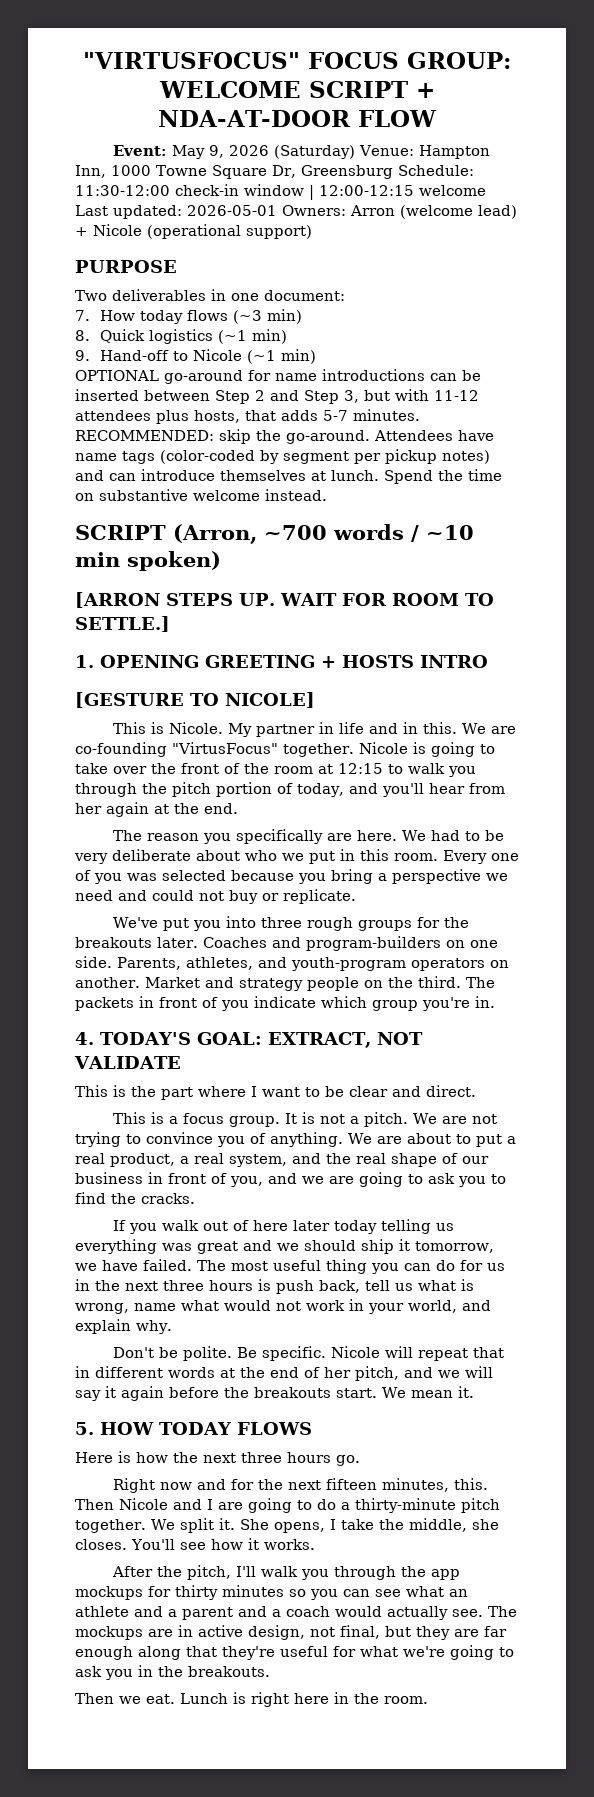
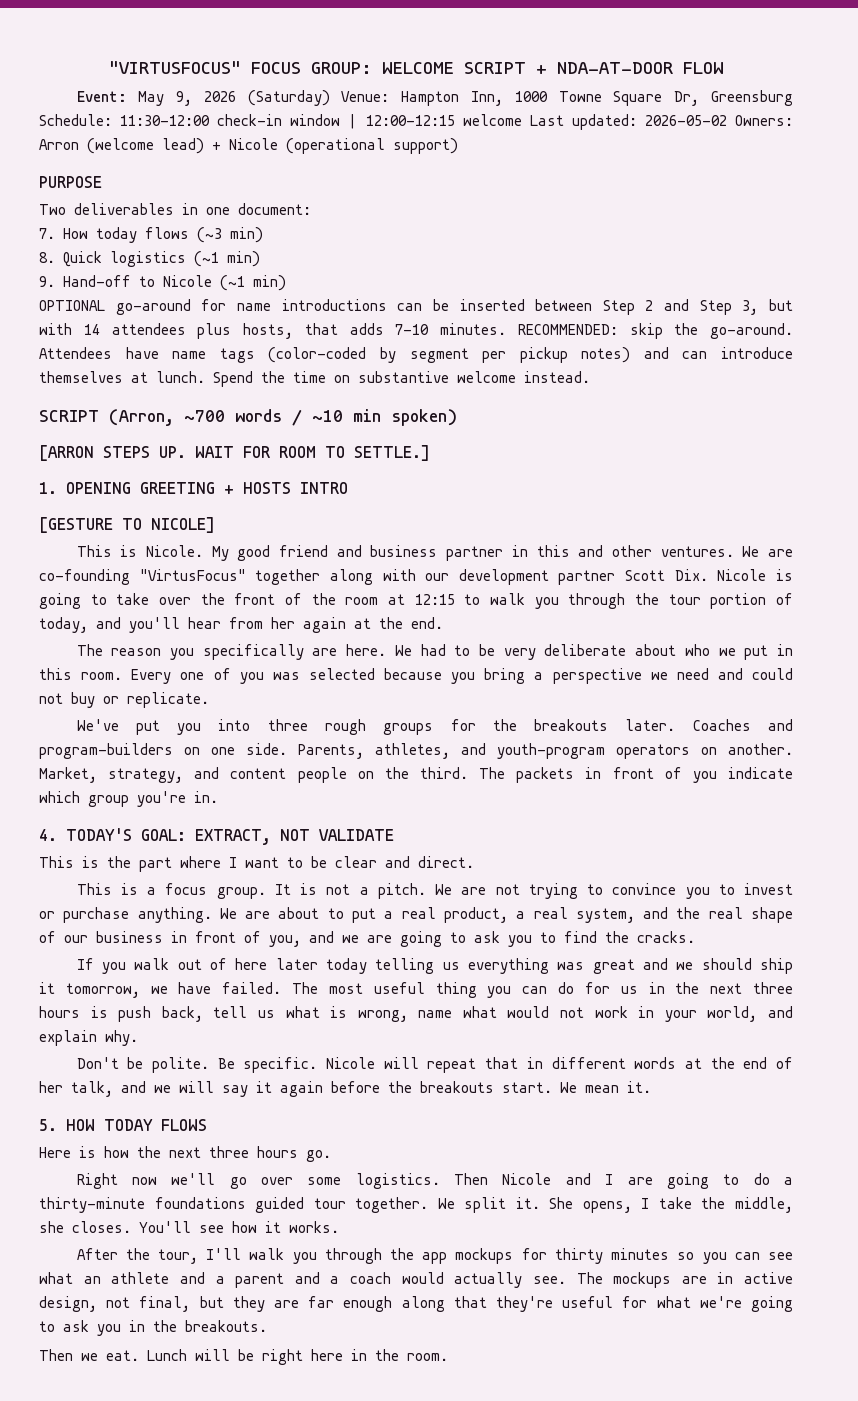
- Event: May 9, 2026 (Saturday) Venue: Hampton Inn, 1000 Towne Square Dr, Greensburg Schedule: 11:30-12:00 check-in window | 12:00-12:15 welcome Last updated: 2026-05-01 Owners: Arron (welcome lead) + Nicole (operational support)
+ Event: May 9, 2026 (Saturday) Venue: Hampton Inn, 1000 Towne Square Dr, Greensburg Schedule: 11:30-12:00 check-in window | 12:00-12:15 welcome Last updated: 2026-05-02 Owners: Arron (welcome lead) + Nicole (operational support)
- OPTIONAL go-around for name introductions can be inserted between Step 2 and Step 3, but with 11-12 attendees plus hosts, that adds 5-7 minutes.
+ OPTIONAL go-around for name introductions can be inserted between Step 2 and Step 3, but with 14 attendees plus hosts, that adds 7-10 minutes.
- My partner in life and in this. We are co-founding "VirtusFocus" together. Nicole is going to take over the front of the room at 12:15 to walk you through the pitch portion of today, and you'll hear from her again at the end.
+ My good friend and business partner in this and other ventures. We are co-founding "VirtusFocus" together along with our development partner Scott Dix. Nicole is going to take over the front of the room at 12:15 to walk you through the tour portion of today, and you'll hear from her again at the end.
- Market and strategy people on the third.
+ Market, strategy, and content people on the third.
- We are not trying to convince you of anything.
+ We are not trying to convince you to invest or purchase anything.
- Nicole will repeat that in different words at the end of her pitch, and we will say it again before the breakouts start.
+ Nicole will repeat that in different words at the end of her talk, and we will say it again before the breakouts start.
- Right now and for the next fifteen minutes, this.
+ Right now we'll go over some logistics.
- Then Nicole and I are going to do a thirty-minute pitch together.
+ Then Nicole and I are going to do a thirty-minute foundations guided tour together.
- After the pitch, I'll walk you through the app mockups for thirty minutes so you can see what an athlete and a parent and a coach would actually see.
+ After the tour, I'll walk you through the app mockups for thirty minutes so you can see what an athlete and a parent and a coach would actually see.
- Lunch is right here in the room.
+ Lunch will be right here in the room.

